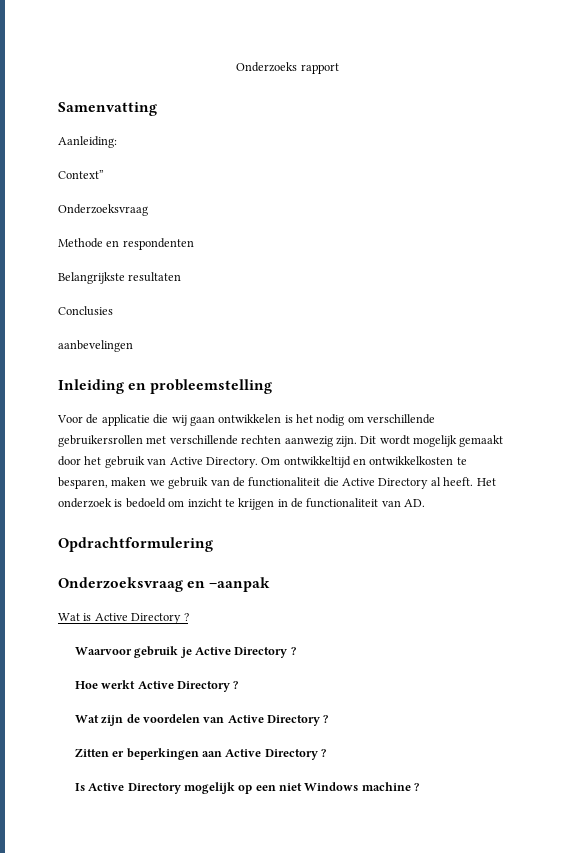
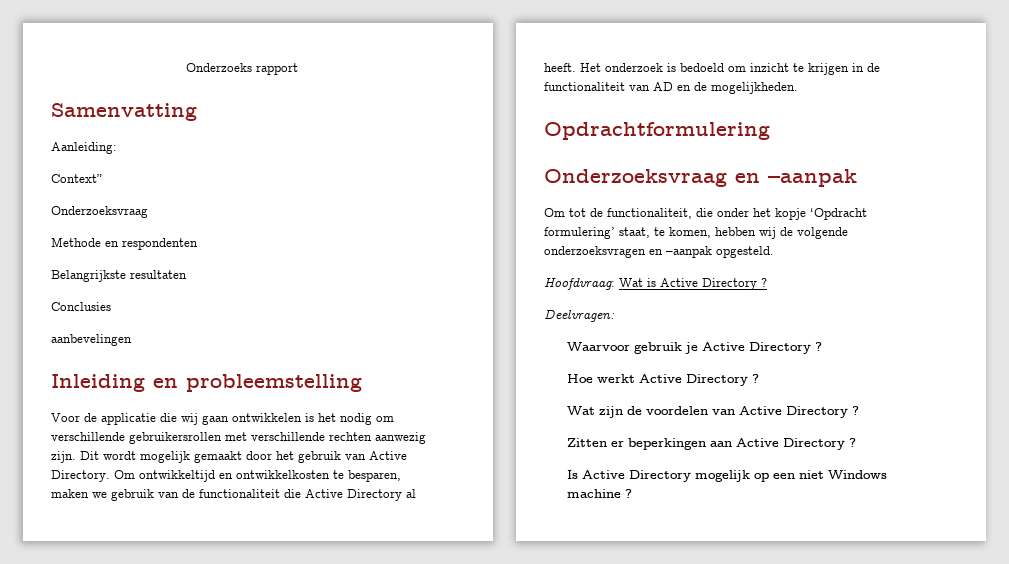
- Het onderzoek is bedoeld om inzicht te krijgen in de functionaliteit van AD.
+ Het onderzoek is bedoeld om inzicht te krijgen in de functionaliteit van AD en de mogelijkheden.
- Wat is Active Directory ?
+ Om tot de functionaliteit, die onder het kopje ‘Opdracht formulering’ staat, te komen, hebben wij de volgende onderzoeksvragen en –aanpak opgesteld.
+ Hoofdvraag: Wat is Active Directory ?
+ Deelvragen:

